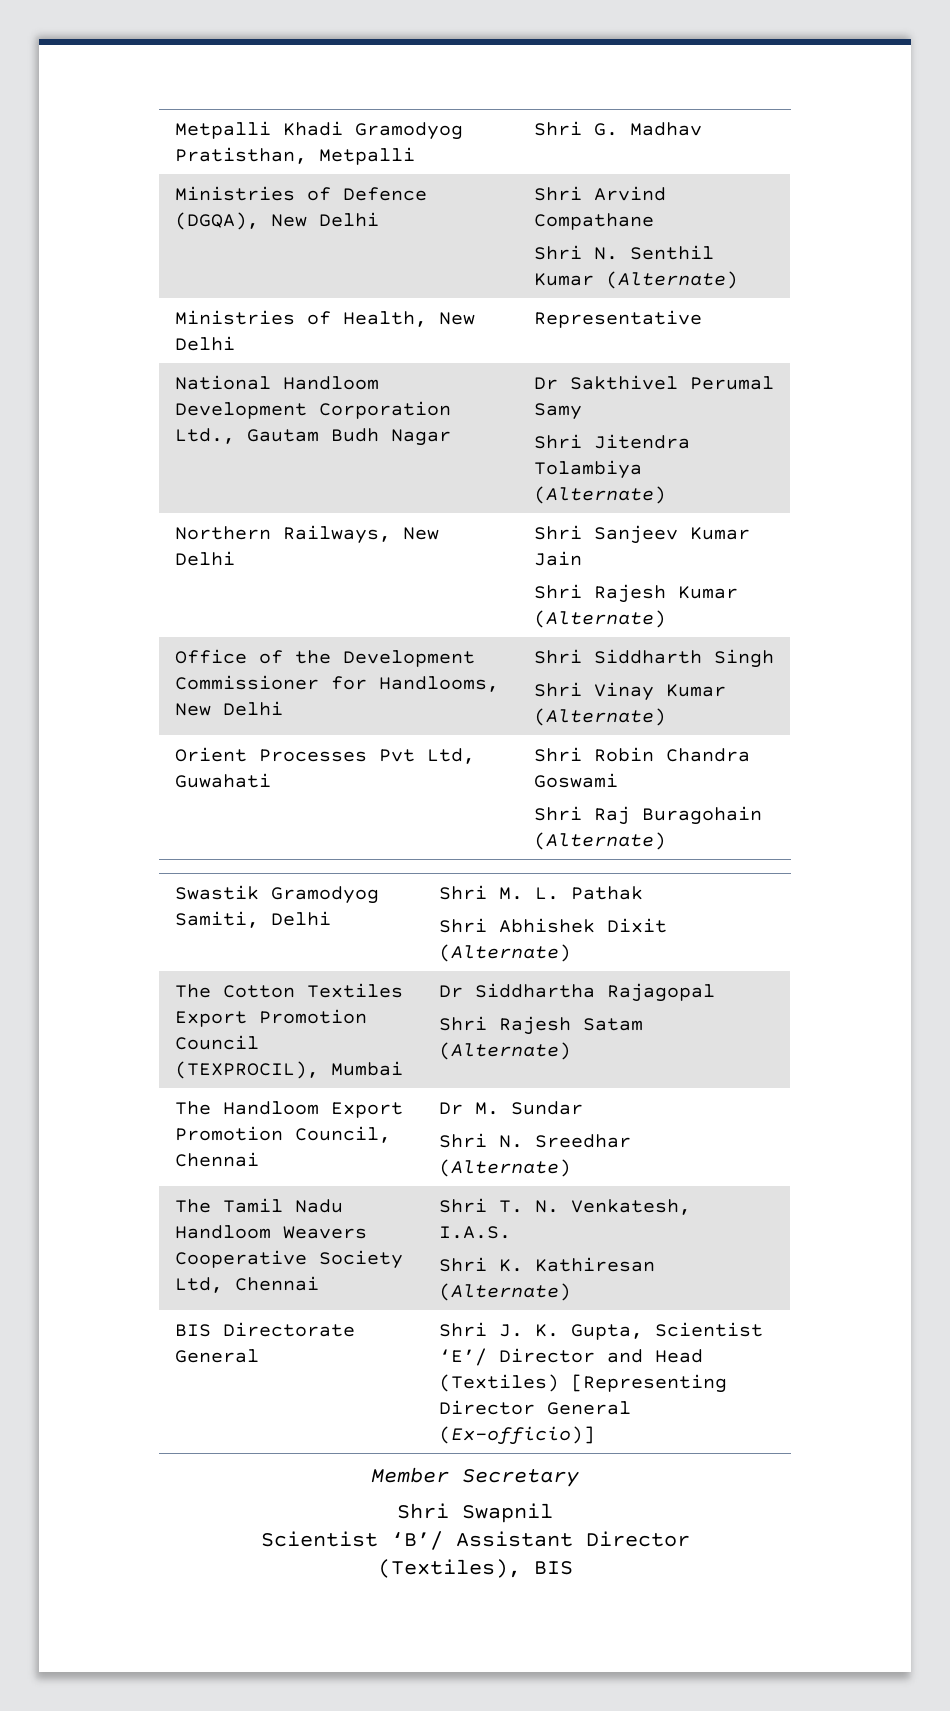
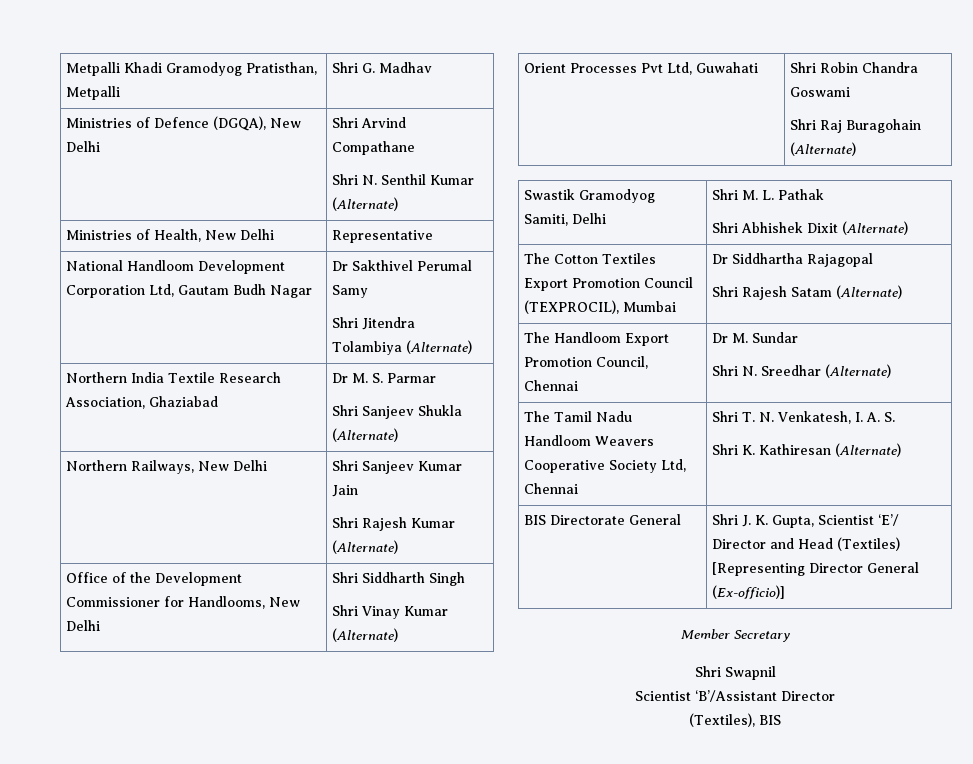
- National Handloom Development Corporation Ltd., Gautam Budh Nagar | Dr Sakthivel Perumal Samy
+ National Handloom Development Corporation Ltd, Gautam Budh Nagar | Dr Sakthivel Perumal Samy
+ Northern India Textile Research Association, Ghaziabad | Dr M. S. Parmar
+ Shri Sanjeev Shukla (Alternate)
- The Tamil Nadu Handloom Weavers Cooperative Society Ltd, Chennai | Shri T. N. Venkatesh, I.A.S.
+ The Tamil Nadu Handloom Weavers Cooperative Society Ltd, Chennai | Shri T. N. Venkatesh, I. A. S.
- Scientist ‘B’/ Assistant Director
+ Scientist ‘B’/Assistant Director

